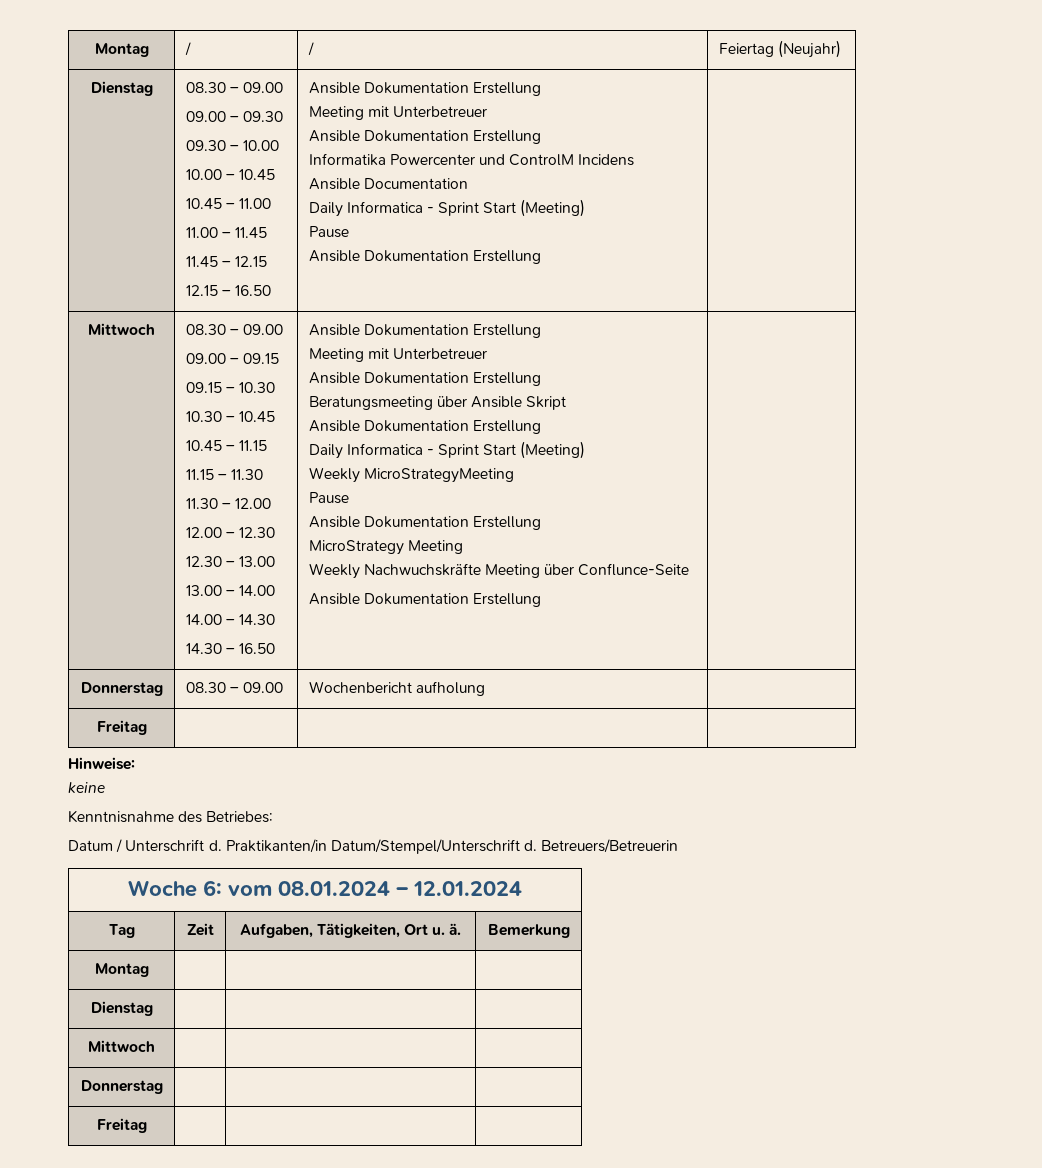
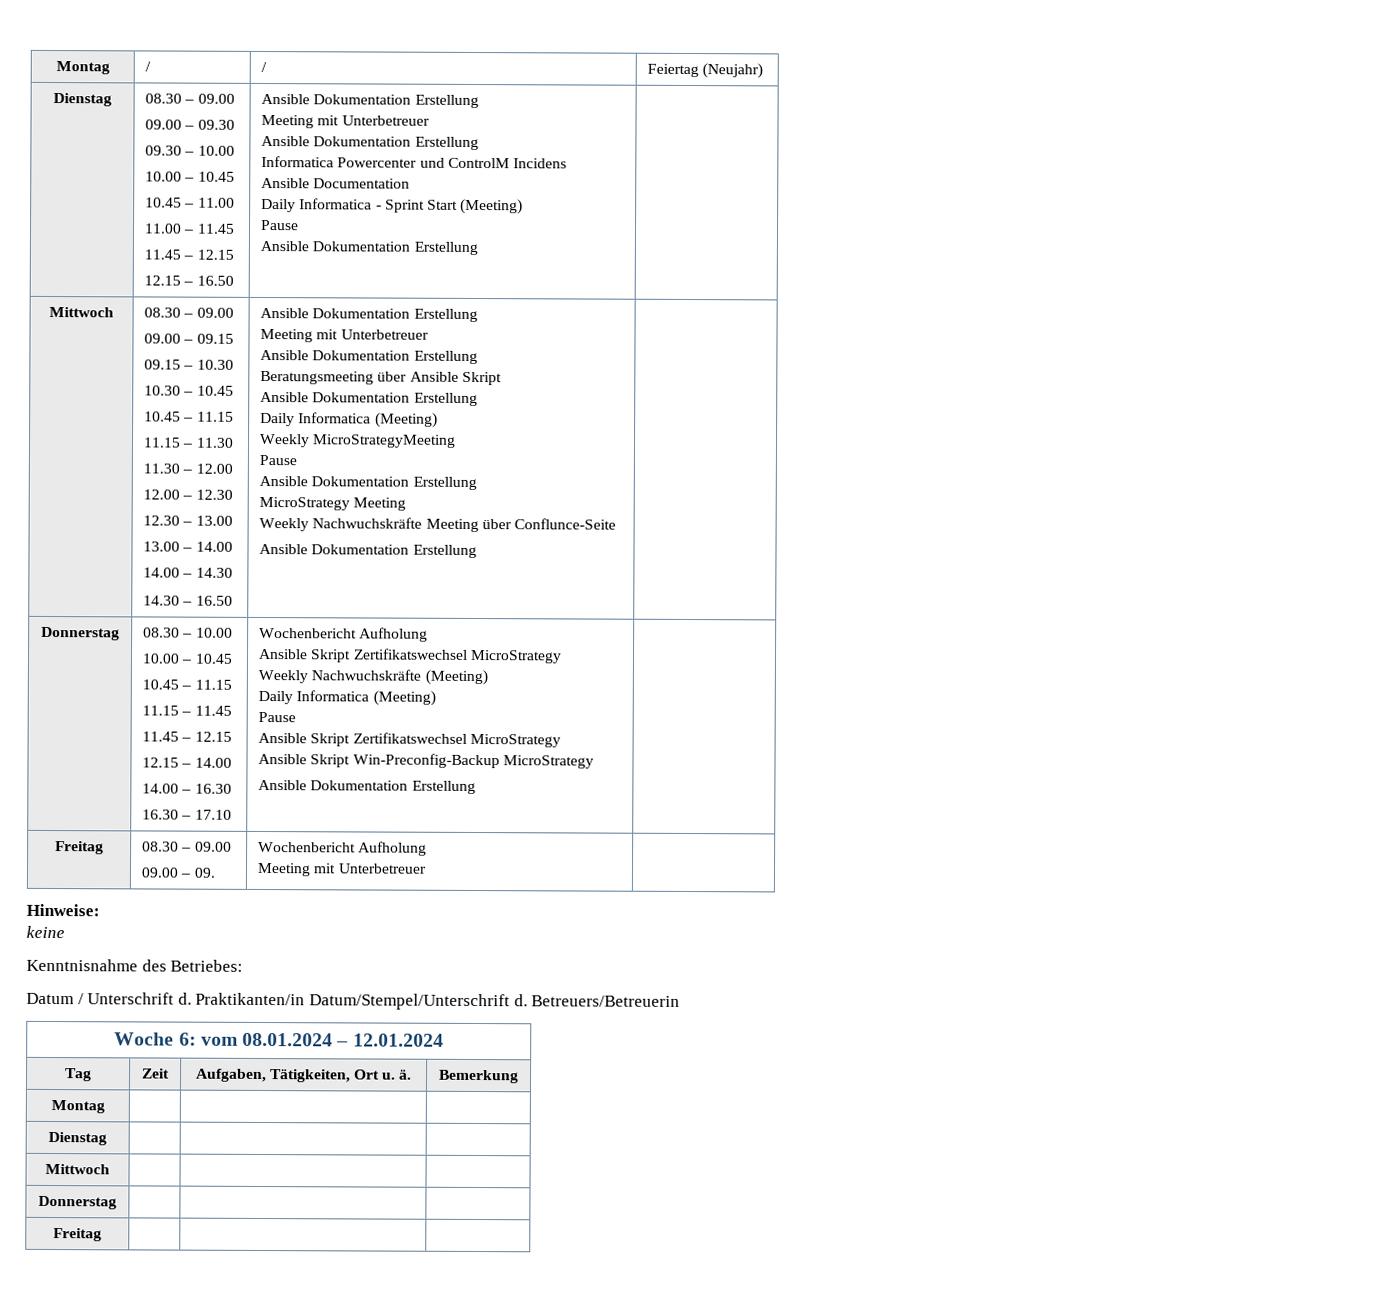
- Informatika Powercenter und ControlM Incidens
+ Informatica Powercenter und ControlM Incidens
  Beratungsmeeting über Ansible Skript
  Ansible Dokumentation Erstellung
- Daily Informatica - Sprint Start (Meeting)
+ Daily Informatica (Meeting)
- 08.30 – 09.00 | Wochenbericht aufholung |
- Freitag | | |
+ 08.30 – 10.00
+ 10.00 – 10.45
+ 10.45 – 11.15
+ 11.15 – 11.45
+ 11.45 – 12.15
+ 12.15 – 14.00
+ 14.00 – 16.30
+ 16.30 – 17.10 | Wochenbericht Aufholung
+ Ansible Skript Zertifikatswechsel MicroStrategy
+ Weekly Nachwuchskräfte (Meeting)
+ Daily Informatica (Meeting)
+ Pause
+ Ansible Skript Zertifikatswechsel MicroStrategy
+ Ansible Skript Win-Preconfig-Backup MicroStrategy
+ Ansible Dokumentation Erstellung |
+ Freitag | 08.30 – 09.00
+ 09.00 – 09. | Wochenbericht Aufholung
+ Meeting mit Unterbetreuer |

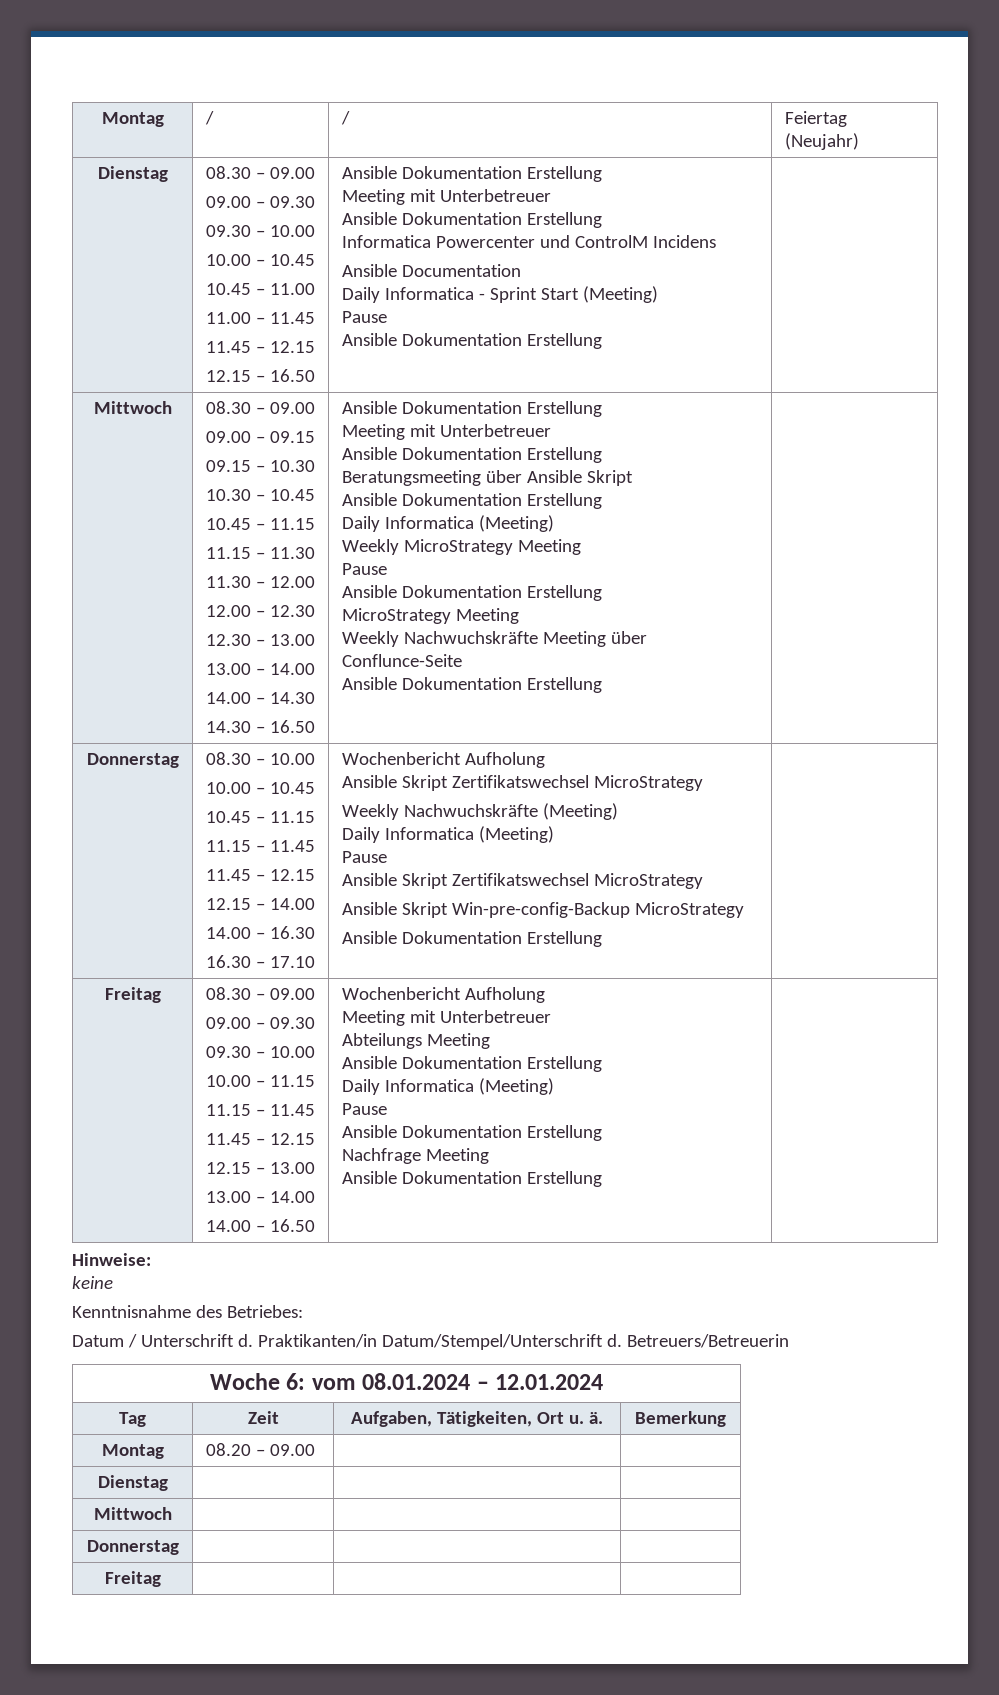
- Weekly MicroStrategyMeeting
+ Weekly MicroStrategy Meeting
- Ansible Skript Win-Preconfig-Backup MicroStrategy
+ Ansible Skript Win-pre-config-Backup MicroStrategy
  Freitag | 08.30 – 09.00
- 09.00 – 09.
+ 09.00 – 09.30
+ 09.30 – 10.00
+ 10.00 – 11.15
+ 11.15 – 11.45
+ 11.45 – 12.15
+ 12.15 – 13.00
+ 13.00 – 14.00
+ 14.00 – 16.50
+ Abteilungs Meeting
+ Ansible Dokumentation Erstellung
+ Daily Informatica (Meeting)
+ Pause
+ Ansible Dokumentation Erstellung
+ Nachfrage Meeting
+ Ansible Dokumentation Erstellung
- Montag | | |
+ Montag | 08.20 – 09.00 | |

